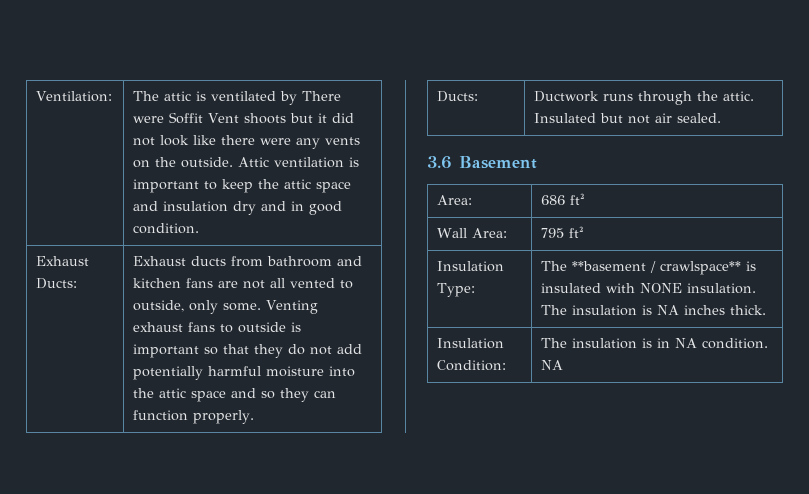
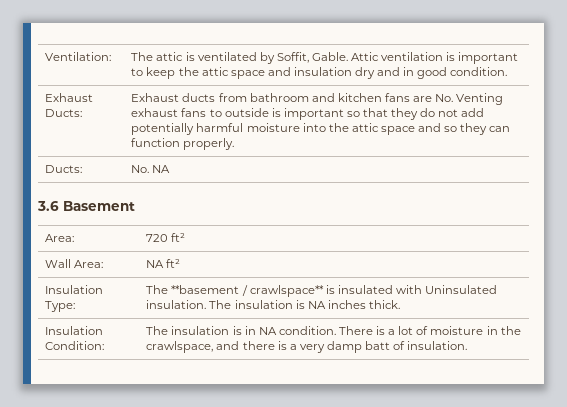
- Ventilation: | The attic is ventilated by There were Soffit Vent shoots but it did not look like there were any vents on the outside. Attic ventilation is important to keep the attic space and insulation dry and in good condition.
+ Ventilation: | The attic is ventilated by Soffit, Gable. Attic ventilation is important to keep the attic space and insulation dry and in good condition.
- Exhaust ducts from bathroom and kitchen fans are not all vented to outside, only some. Venting exhaust fans to outside is important so that they do not add potentially harmful moisture into the attic space and so they can function properly.
+ Exhaust ducts from bathroom and kitchen fans are No. Venting exhaust fans to outside is important so that they do not add potentially harmful moisture into the attic space and so they can function properly.
- Ducts: | Ductwork runs through the attic. Insulated but not air sealed.
+ Ducts: | No. NA
- Area: | 686 ft²
+ Area: | 720 ft²
- Wall Area: | 795 ft²
+ Wall Area: | NA ft²
- Insulation Type: | The **basement / crawlspace** is insulated with NONE insulation. The insulation is NA inches thick.
+ Insulation Type: | The **basement / crawlspace** is insulated with Uninsulated insulation. The insulation is NA inches thick.
- Insulation Condition: | The insulation is in NA condition. NA
+ Insulation Condition: | The insulation is in NA condition. There is a lot of moisture in the crawlspace, and there is a very damp batt of insulation.

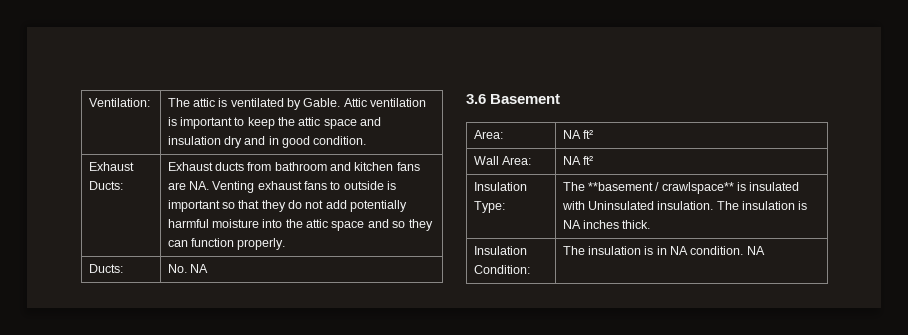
- Ventilation: | The attic is ventilated by Soffit, Gable. Attic ventilation is important to keep the attic space and insulation dry and in good condition.
+ Ventilation: | The attic is ventilated by Gable. Attic ventilation is important to keep the attic space and insulation dry and in good condition.
- Exhaust Ducts: | Exhaust ducts from bathroom and kitchen fans are No. Venting exhaust fans to outside is important so that they do not add potentially harmful moisture into the attic space and so they can function properly.
+ Exhaust Ducts: | Exhaust ducts from bathroom and kitchen fans are NA. Venting exhaust fans to outside is important so that they do not add potentially harmful moisture into the attic space and so they can function properly.
  3.6 Basement
- Area: | 720 ft²
+ Area: | NA ft²
- Insulation Condition: | The insulation is in NA condition. There is a lot of moisture in the crawlspace, and there is a very damp batt of insulation.
+ Insulation Condition: | The insulation is in NA condition. NA

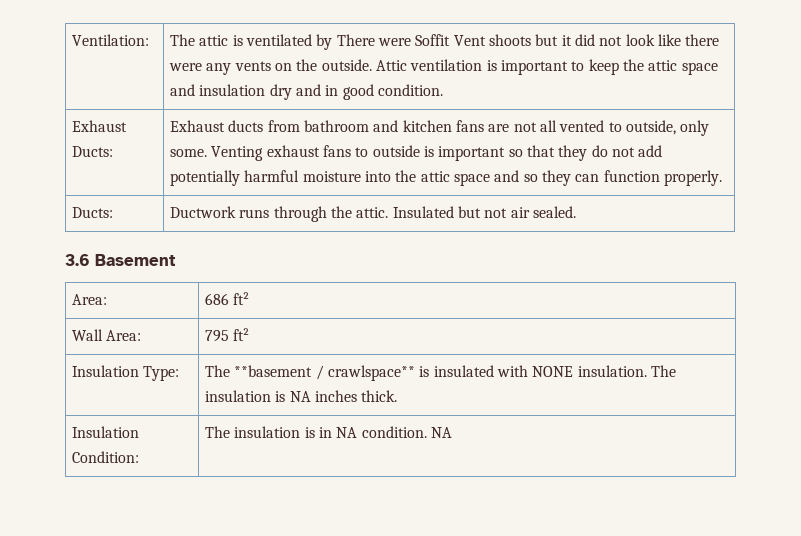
- Ventilation: | The attic is ventilated by Gable. Attic ventilation is important to keep the attic space and insulation dry and in good condition.
+ Ventilation: | The attic is ventilated by There were Soffit Vent shoots but it did not look like there were any vents on the outside. Attic ventilation is important to keep the attic space and insulation dry and in good condition.
- Exhaust ducts from bathroom and kitchen fans are NA. Venting exhaust fans to outside is important so that they do not add potentially harmful moisture into the attic space and so they can function properly.
+ Exhaust ducts from bathroom and kitchen fans are not all vented to outside, only some. Venting exhaust fans to outside is important so that they do not add potentially harmful moisture into the attic space and so they can function properly.
- Ducts: | No. NA
+ Ducts: | Ductwork runs through the attic. Insulated but not air sealed.
  3.6 Basement
- Area: | NA ft²
+ Area: | 686 ft²
- Wall Area: | NA ft²
+ Wall Area: | 795 ft²
- Insulation Type: | The **basement / crawlspace** is insulated with Uninsulated insulation. The insulation is NA inches thick.
+ Insulation Type: | The **basement / crawlspace** is insulated with NONE insulation. The insulation is NA inches thick.

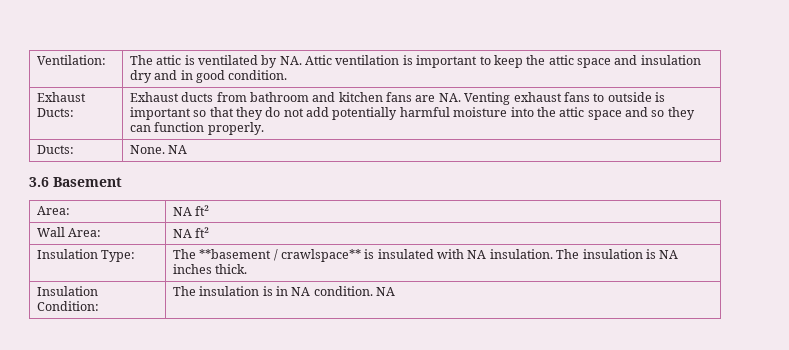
- Ventilation: | The attic is ventilated by There were Soffit Vent shoots but it did not look like there were any vents on the outside. Attic ventilation is important to keep the attic space and insulation dry and in good condition.
+ Ventilation: | The attic is ventilated by NA. Attic ventilation is important to keep the attic space and insulation dry and in good condition.
- Exhaust ducts from bathroom and kitchen fans are not all vented to outside, only some. Venting exhaust fans to outside is important so that they do not add potentially harmful moisture into the attic space and so they can function properly.
+ Exhaust ducts from bathroom and kitchen fans are NA. Venting exhaust fans to outside is important so that they do not add potentially harmful moisture into the attic space and so they can function properly.
- Ducts: | Ductwork runs through the attic. Insulated but not air sealed.
+ Ducts: | None. NA
  3.6 Basement
- Area: | 686 ft²
+ Area: | NA ft²
- Wall Area: | 795 ft²
+ Wall Area: | NA ft²
- Insulation Type: | The **basement / crawlspace** is insulated with NONE insulation. The insulation is NA inches thick.
+ Insulation Type: | The **basement / crawlspace** is insulated with NA insulation. The insulation is NA inches thick.

